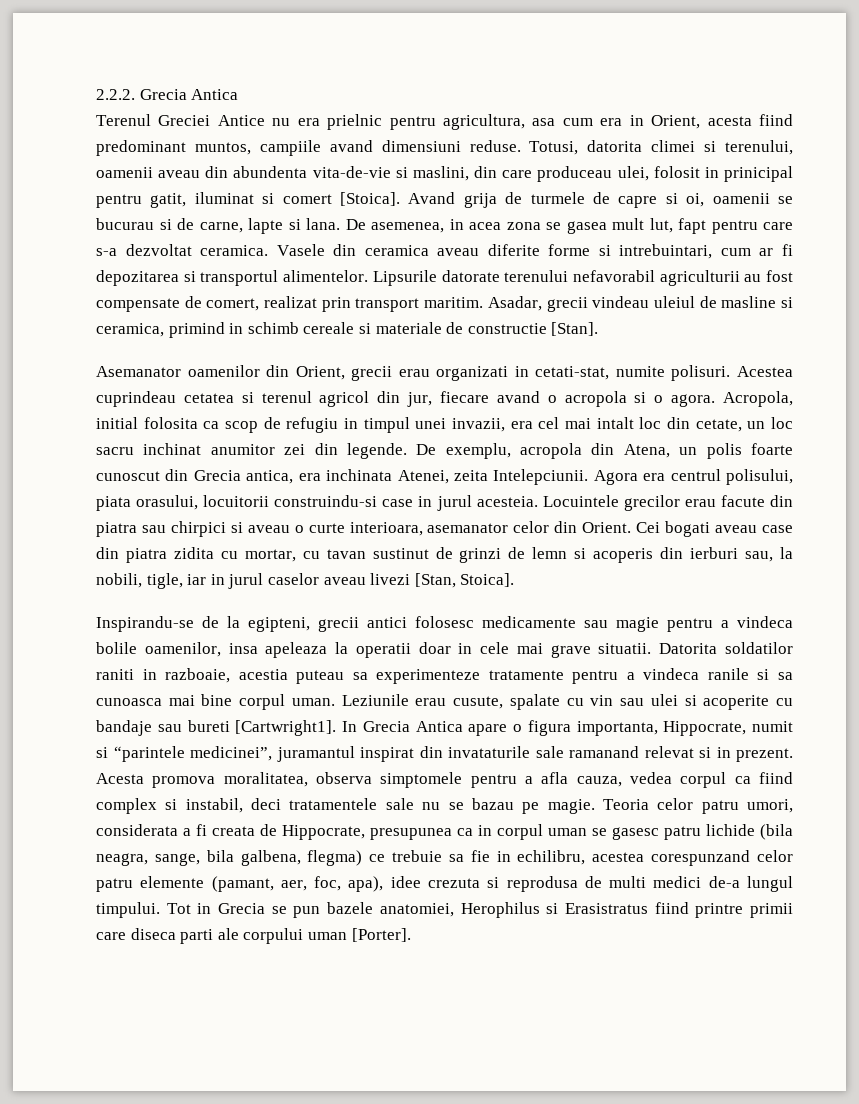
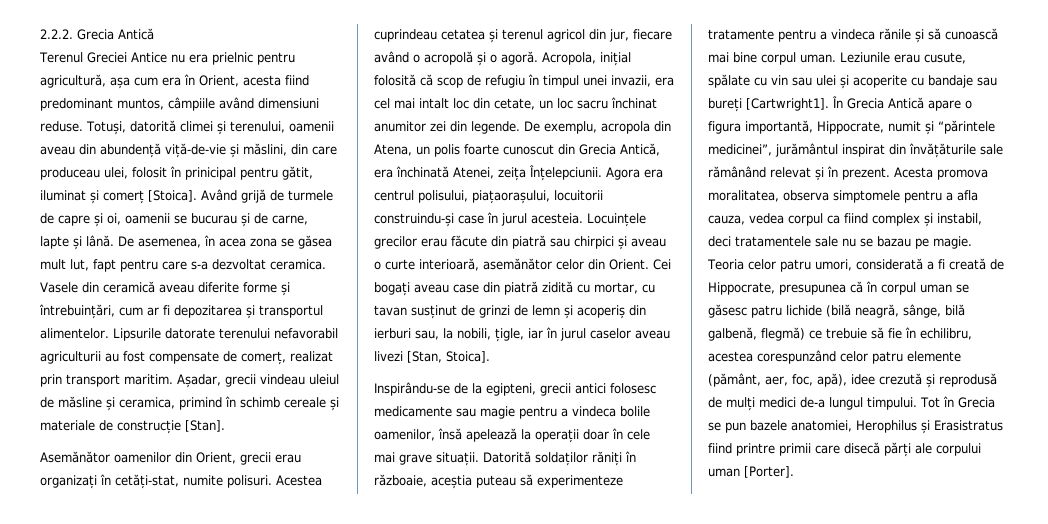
- 2.2.2. Grecia Antica
+ 2.2.2. Grecia Antică
- Terenul Greciei Antice nu era prielnic pentru agricultura, asa cum era in Orient, acesta fiind predominant muntos, campiile avand dimensiuni reduse. Totusi, datorita climei si terenului, oamenii aveau din abundenta vita-de-vie si maslini, din care produceau ulei, folosit in prinicipal pentru gatit, iluminat si comert [Stoica]. Avand grija de turmele de capre si oi, oamenii se bucurau si de carne, lapte si lana.
+ Terenul Greciei Antice nu era prielnic pentru agricultură, așa cum era în Orient, acesta fiind predominant muntos, câmpiile având dimensiuni reduse. Totuși, datorită climei și terenului, oamenii aveau din abundență viță-de-vie și măslini, din care produceau ulei, folosit în prinicipal pentru gătit, iluminat și comerț [Stoica]. Având grijă de turmele de capre și oi, oamenii se bucurau și de carne, lapte și lână.
- De asemenea, in acea zona se gasea mult lut, fapt pentru care s-a dezvoltat ceramica.
+ De asemenea, în acea zona se găsea mult lut, fapt pentru care s-a dezvoltat ceramica.
- Vasele din ceramica aveau diferite forme si intrebuintari, cum ar fi depozitarea si transportul alimentelor.
+ Vasele din ceramică aveau diferite forme și întrebuințări, cum ar fi depozitarea și transportul alimentelor.
- Lipsurile datorate terenului nefavorabil agriculturii au fost compensate de comert, realizat prin transport maritim.
+ Lipsurile datorate terenului nefavorabil agriculturii au fost compensate de comerț, realizat prin transport maritim.
- Asadar, grecii vindeau uleiul de masline si ceramica, primind in schimb cereale si materiale de constructie [Stan].
+ Așadar, grecii vindeau uleiul de măsline și ceramica, primind în schimb cereale și materiale de construcție [Stan].
- Asemanator oamenilor din Orient, grecii erau organizati in cetati-stat, numite polisuri.
+ Asemănător oamenilor din Orient, grecii erau organizați în cetăți-stat, numite polisuri.
- Acestea cuprindeau cetatea si terenul agricol din jur, fiecare avand o acropola si o agora. Acropola, initial folosita ca scop de refugiu in timpul unei invazii, era cel mai intalt loc din cetate, un loc sacru inchinat anumitor zei din legende.
+ Acestea cuprindeau cetatea și terenul agricol din jur, fiecare având o acropolă și o agoră. Acropola, inițial folosită că scop de refugiu în timpul unei invazii, era cel mai intalt loc din cetate, un loc sacru închinat anumitor zei din legende.
- De exemplu, acropola din Atena, un polis foarte cunoscut din Grecia antica, era inchinata Atenei, zeita Intelepciunii. Agora era centrul polisului, piata orasului, locuitorii construindu-si case in jurul acesteia.
+ De exemplu, acropola din Atena, un polis foarte cunoscut din Grecia Antică, era închinată Atenei, zeița Înțelepciunii. Agora era centrul polisului, piațaorașului, locuitorii construindu-și case în jurul acesteia.
- Locuintele grecilor erau facute din piatra sau chirpici si aveau o curte interioara, asemanator celor din Orient.
+ Locuințele grecilor erau făcute din piatră sau chirpici și aveau o curte interioară, asemănător celor din Orient.
- Cei bogati aveau case din piatra zidita cu mortar, cu tavan sustinut de grinzi de lemn si acoperis din ierburi sau, la nobili, tigle, iar in jurul caselor aveau livezi [Stan, Stoica].
+ Cei bogați aveau case din piatră zidită cu mortar, cu tavan susținut de grinzi de lemn și acoperiș din ierburi sau, la nobili, țigle, iar în jurul caselor aveau livezi [Stan, Stoica].
- Inspirandu-se de la egipteni, grecii antici folosesc medicamente sau magie pentru a vindeca bolile oamenilor, insa apeleaza la operatii doar in cele mai grave situatii. Datorita soldatilor raniti in razboaie, acestia puteau sa experimenteze tratamente pentru a vindeca ranile si sa cunoasca mai bine corpul uman.
+ Inspirându-se de la egipteni, grecii antici folosesc medicamente sau magie pentru a vindeca bolile oamenilor, însă apelează la operații doar în cele mai grave situații. Datorită soldaților răniți în războaie, aceștia puteau să experimenteze tratamente pentru a vindeca rănile și să cunoască mai bine corpul uman.
- Leziunile erau cusute, spalate cu vin sau ulei si acoperite cu bandaje sau bureti [Cartwright1]. In Grecia Antica apare o figura importanta, Hippocrate, numit si “parintele medicinei”, juramantul inspirat din invataturile sale ramanand relevat si in prezent.
+ Leziunile erau cusute, spălate cu vin sau ulei și acoperite cu bandaje sau bureți [Cartwright1]. În Grecia Antică apare o figura importantă, Hippocrate, numit și “părintele medicinei”, jurământul inspirat din învățăturile sale rămânând relevat și în prezent.
- Acesta promova moralitatea, observa simptomele pentru a afla cauza, vedea corpul ca fiind complex si instabil, deci tratamentele sale nu se bazau pe magie.
+ Acesta promova moralitatea, observa simptomele pentru a afla cauza, vedea corpul ca fiind complex și instabil, deci tratamentele sale nu se bazau pe magie.
- Teoria celor patru umori, considerata a fi creata de Hippocrate, presupunea ca in corpul uman se gasesc patru lichide (bila neagra, sange, bila galbena, flegma) ce trebuie sa fie in echilibru, acestea corespunzand celor patru elemente (pamant, aer, foc, apa), idee crezuta si reprodusa de multi medici de-a lungul timpului.
+ Teoria celor patru umori, considerată a fi creată de Hippocrate, presupunea că în corpul uman se găsesc patru lichide (bilă neagră, sânge, bilă galbenă, flegmă) ce trebuie să fie în echilibru, acestea corespunzând celor patru elemente (pământ, aer, foc, apă), idee crezută și reprodusă de mulți medici de-a lungul timpului.
- Tot in Grecia se pun bazele anatomiei, Herophilus si Erasistratus fiind printre primii care diseca parti ale corpului uman [Porter].
+ Tot în Grecia se pun bazele anatomiei, Herophilus și Erasistratus fiind printre primii care disecă părți ale corpului uman [Porter].

